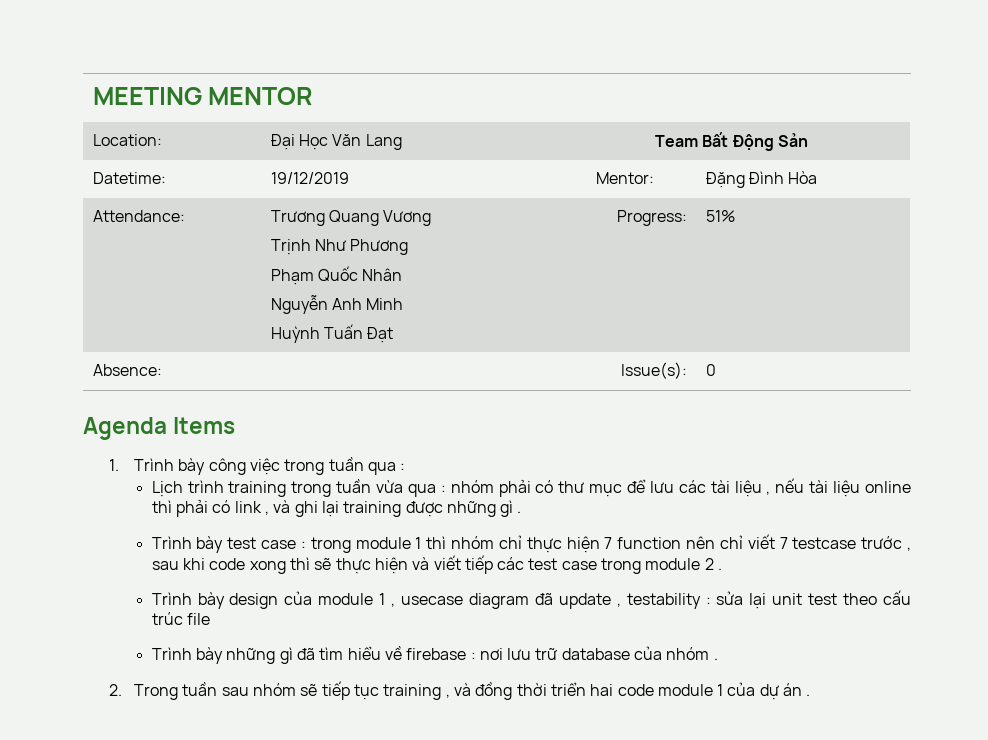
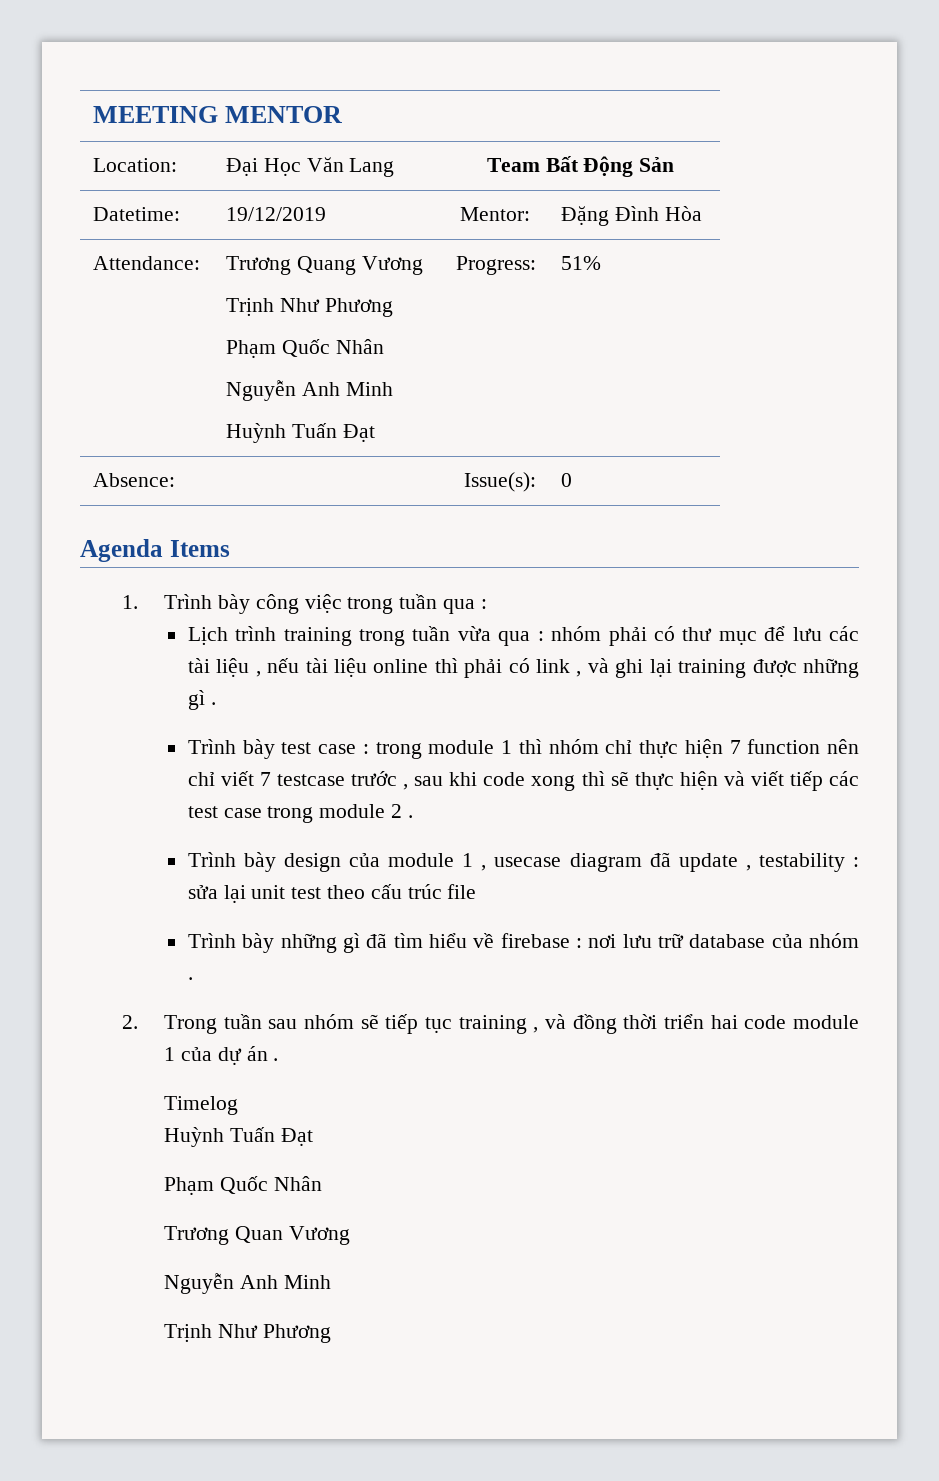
+ Timelog
+ Huỳnh Tuấn Đạt
+ Phạm Quốc Nhân
+ Trương Quan Vương
+ Nguyễn Anh Minh
+ Trịnh Như Phương

